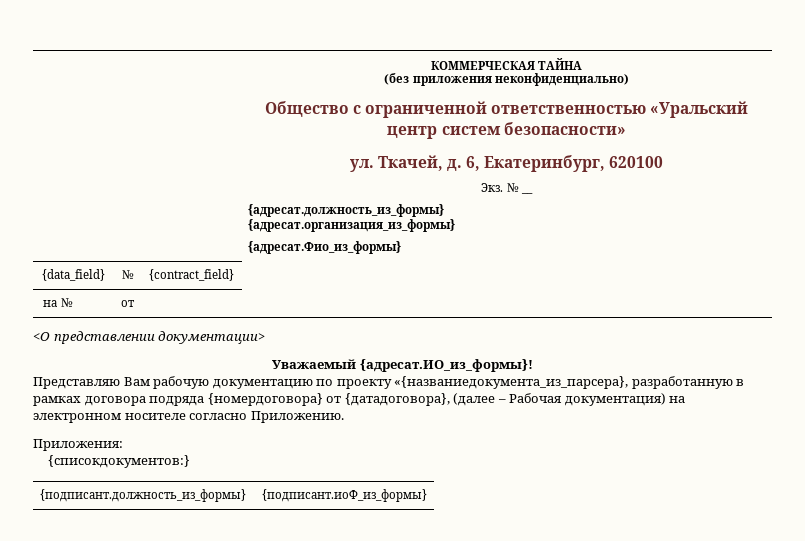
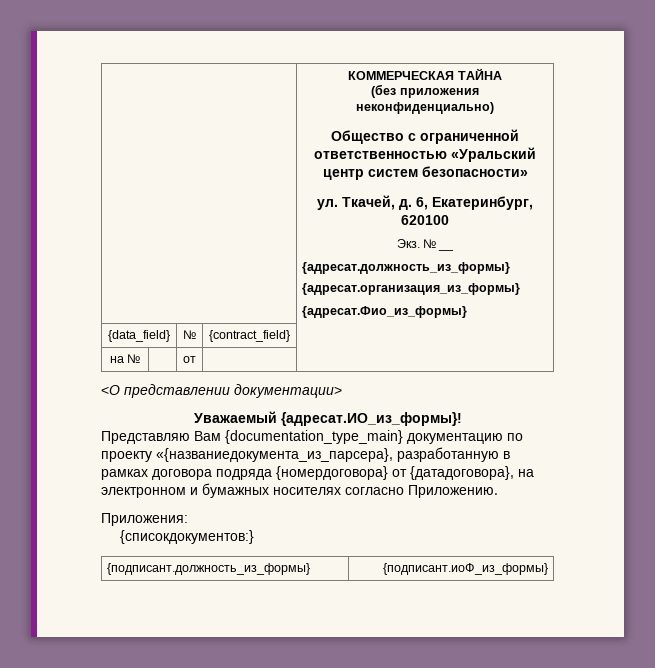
- Представляю Вам рабочую документацию по проекту «{названиедокумента_из_парсера}, разработанную в рамках договора подряда {номердоговора} от {датадоговора}, (далее – Рабочая документация) на электронном носителе согласно Приложению.
+ Представляю Вам {documentation_type_main} документацию по проекту «{названиедокумента_из_парсера}, разработанную в рамках договора подряда {номердоговора} от {датадоговора}, на электронном и бумажных носителях согласно Приложению.

